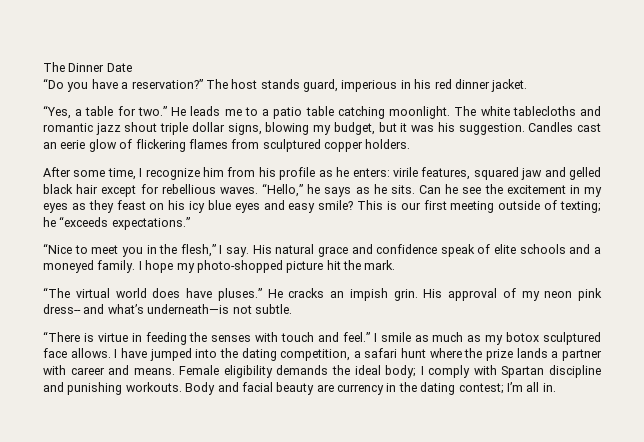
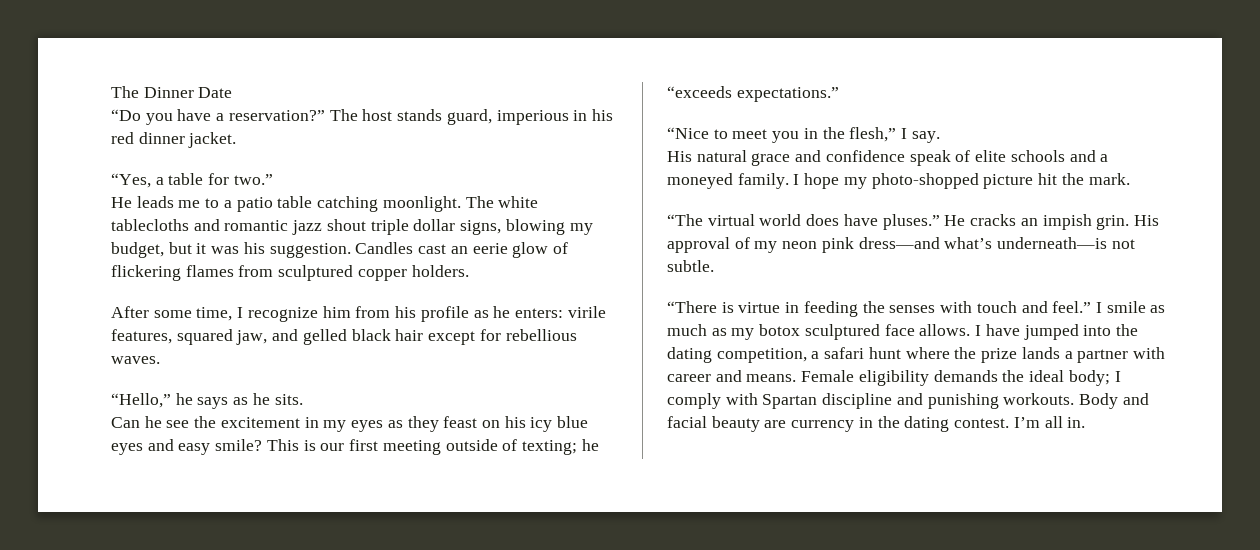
- “Yes, a table for two.” He leads me to a patio table catching moonlight.
+ “Yes, a table for two.”
+ He leads me to a patio table catching moonlight.
- After some time, I recognize him from his profile as he enters: virile features, squared jaw and gelled black hair except for rebellious waves. “Hello,” he says as he sits. Can he see the excitement in my eyes as they feast on his icy blue eyes and easy smile?
+ After some time, I recognize him from his profile as he enters: virile features, squared jaw, and gelled black hair except for rebellious waves.
+ “Hello,” he says as he sits.
+ Can he see the excitement in my eyes as they feast on his icy blue eyes and easy smile?
- “Nice to meet you in the flesh,” I say. His natural grace and confidence speak of elite schools and a moneyed family.
+ “Nice to meet you in the flesh,” I say.
+ His natural grace and confidence speak of elite schools and a moneyed family.
- His approval of my neon pink dress-- and what’s underneath—is not subtle.
+ His approval of my neon pink dress—and what’s underneath—is not subtle.
- Body and facial beauty are currency in the dating contest; I’m all in.
+ Body and facial beauty are currency in the dating contest. I’m all in.

